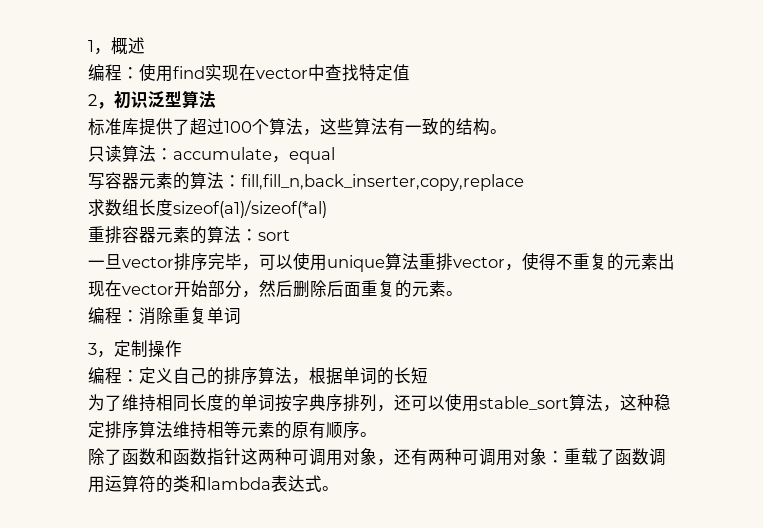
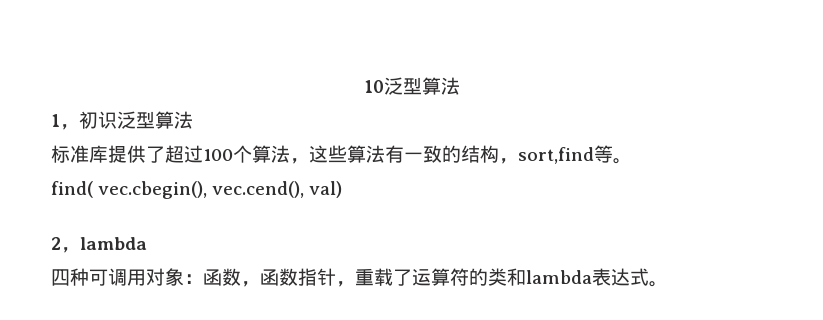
- 1，概述
- 编程：使用find实现在vector中查找特定值
- 2，初识泛型算法
+ 10泛型算法
+ 1，初识泛型算法
- 标准库提供了超过100个算法，这些算法有一致的结构。
- 只读算法：accumulate，equal
- 写容器元素的算法：fill,fill_n,back_inserter,copy,replace
- 求数组长度sizeof(a1)/sizeof(*al)
- 重排容器元素的算法：sort
- 一旦vector排序完毕，可以使用unique算法重排vector，使得不重复的元素出现在vector开始部分，然后删除后面重复的元素。
- 编程：消除重复单词
- 3，定制操作
- 编程：定义自己的排序算法，根据单词的长短
- 为了维持相同长度的单词按字典序排列，还可以使用stable_sort算法，这种稳定排序算法维持相等元素的原有顺序。
- 除了函数和函数指针这两种可调用对象，还有两种可调用对象：重载了函数调用运算符的类和lambda表达式。
+ 标准库提供了超过100个算法，这些算法有一致的结构，sort,find等。
+ find( vec.cbegin(), vec.cend(), val)
+ 2，lambda
+ 四种可调用对象：函数，函数指针，重载了运算符的类和lambda表达式。

